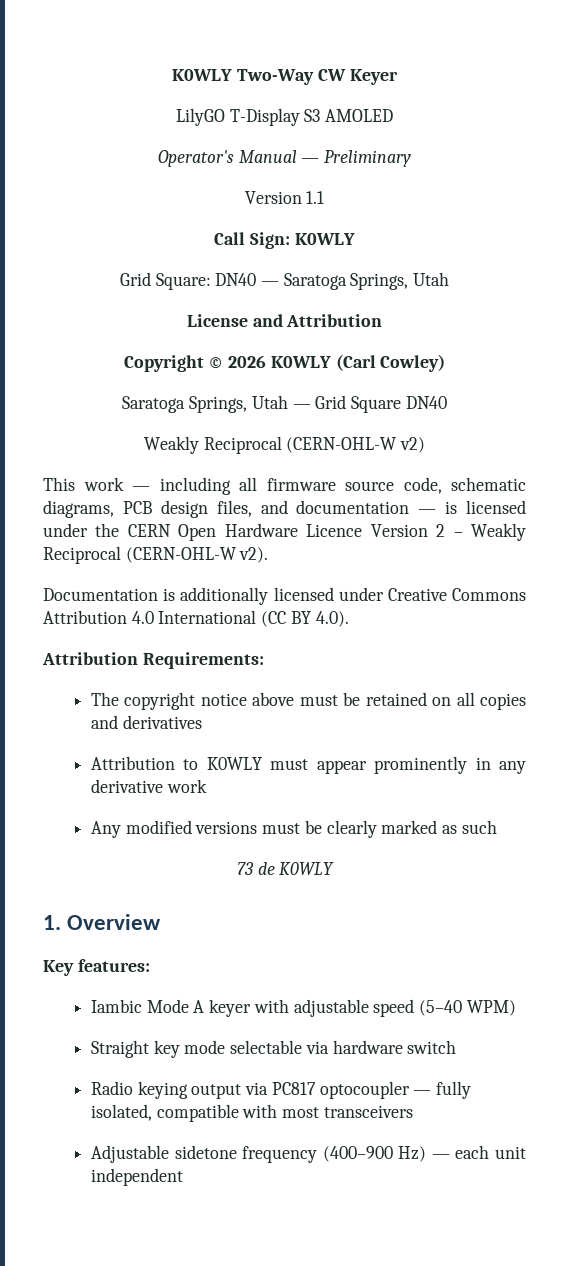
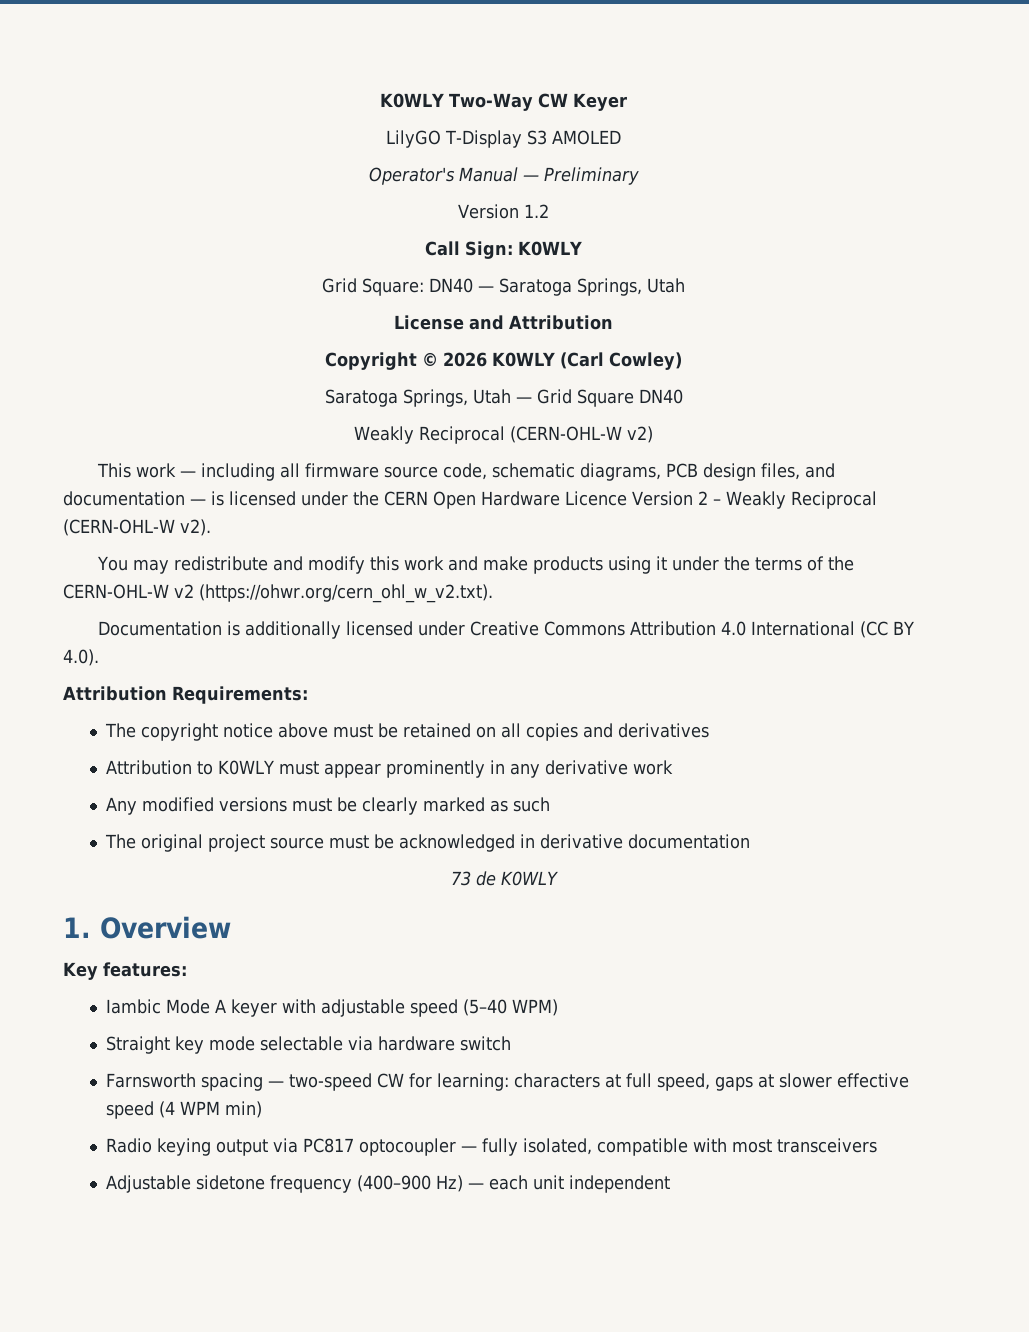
- Version 1.1
+ Version 1.2
+ You may redistribute and modify this work and make products using it under the terms of the CERN-OHL-W v2 (https://ohwr.org/cern_ohl_w_v2.txt).
+ The original project source must be acknowledged in derivative documentation
+ Farnsworth spacing — two-speed CW for learning: characters at full speed, gaps at slower effective speed (4 WPM min)

